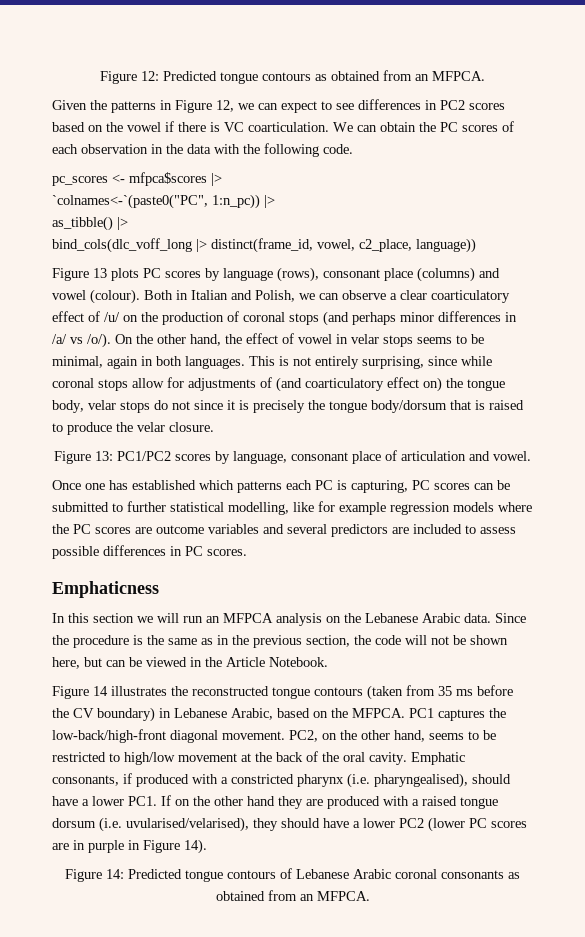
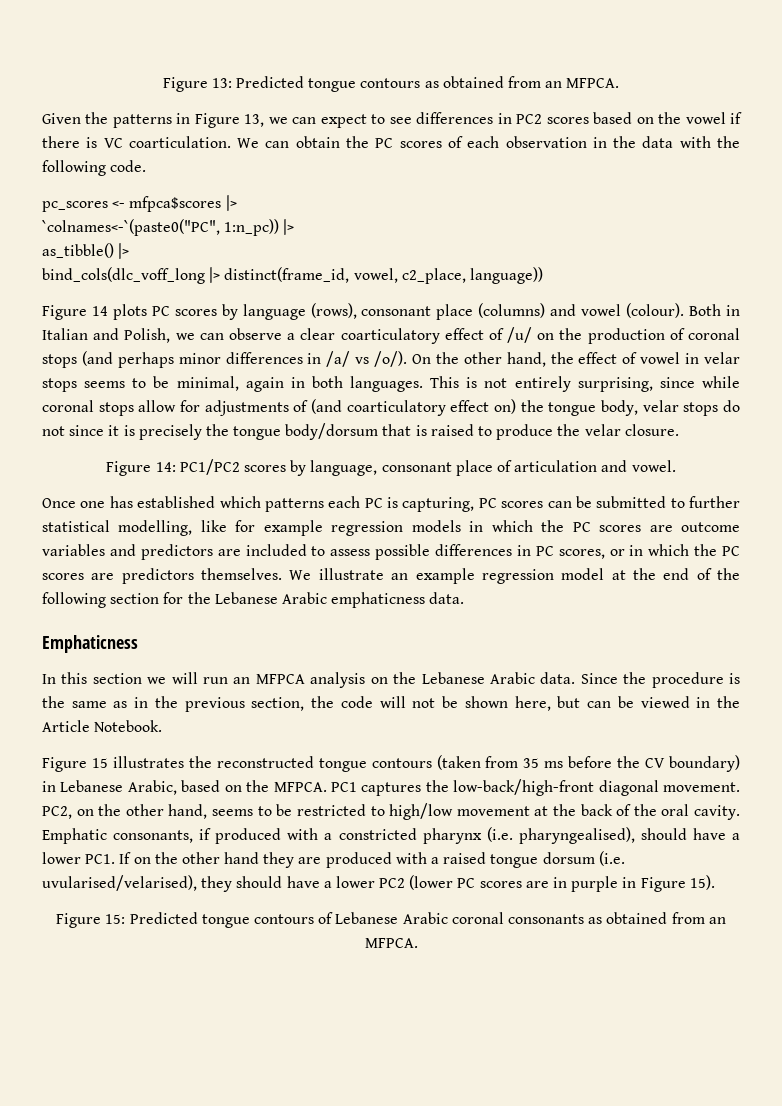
- Figure 12: Predicted tongue contours as obtained from an MFPCA.
+ Figure 13: Predicted tongue contours as obtained from an MFPCA.
- Given the patterns in Figure 12, we can expect to see differences in PC2 scores based on the vowel if there is VC coarticulation.
+ Given the patterns in Figure 13, we can expect to see differences in PC2 scores based on the vowel if there is VC coarticulation.
- Figure 13 plots PC scores by language (rows), consonant place (columns) and vowel (colour).
+ Figure 14 plots PC scores by language (rows), consonant place (columns) and vowel (colour).
- Figure 13: PC1/PC2 scores by language, consonant place of articulation and vowel.
+ Figure 14: PC1/PC2 scores by language, consonant place of articulation and vowel.
- Once one has established which patterns each PC is capturing, PC scores can be submitted to further statistical modelling, like for example regression models where the PC scores are outcome variables and several predictors are included to assess possible differences in PC scores.
+ Once one has established which patterns each PC is capturing, PC scores can be submitted to further statistical modelling, like for example regression models in which the PC scores are outcome variables and predictors are included to assess possible differences in PC scores, or in which the PC scores are predictors themselves. We illustrate an example regression model at the end of the following section for the Lebanese Arabic emphaticness data.
- Figure 14 illustrates the reconstructed tongue contours (taken from 35 ms before the CV boundary) in Lebanese Arabic, based on the MFPCA.
+ Figure 15 illustrates the reconstructed tongue contours (taken from 35 ms before the CV boundary) in Lebanese Arabic, based on the MFPCA.
- Emphatic consonants, if produced with a constricted pharynx (i.e. pharyngealised), should have a lower PC1. If on the other hand they are produced with a raised tongue dorsum (i.e. uvularised/velarised), they should have a lower PC2 (lower PC scores are in purple in Figure 14).
- Figure 14: Predicted tongue contours of Lebanese Arabic coronal consonants as obtained from an MFPCA.
+ Emphatic consonants, if produced with a constricted pharynx (i.e. pharyngealised), should have a lower PC1. If on the other hand they are produced with a raised tongue dorsum (i.e. uvularised/velarised), they should have a lower PC2 (lower PC scores are in purple in Figure 15).
+ Figure 15: Predicted tongue contours of Lebanese Arabic coronal consonants as obtained from an MFPCA.

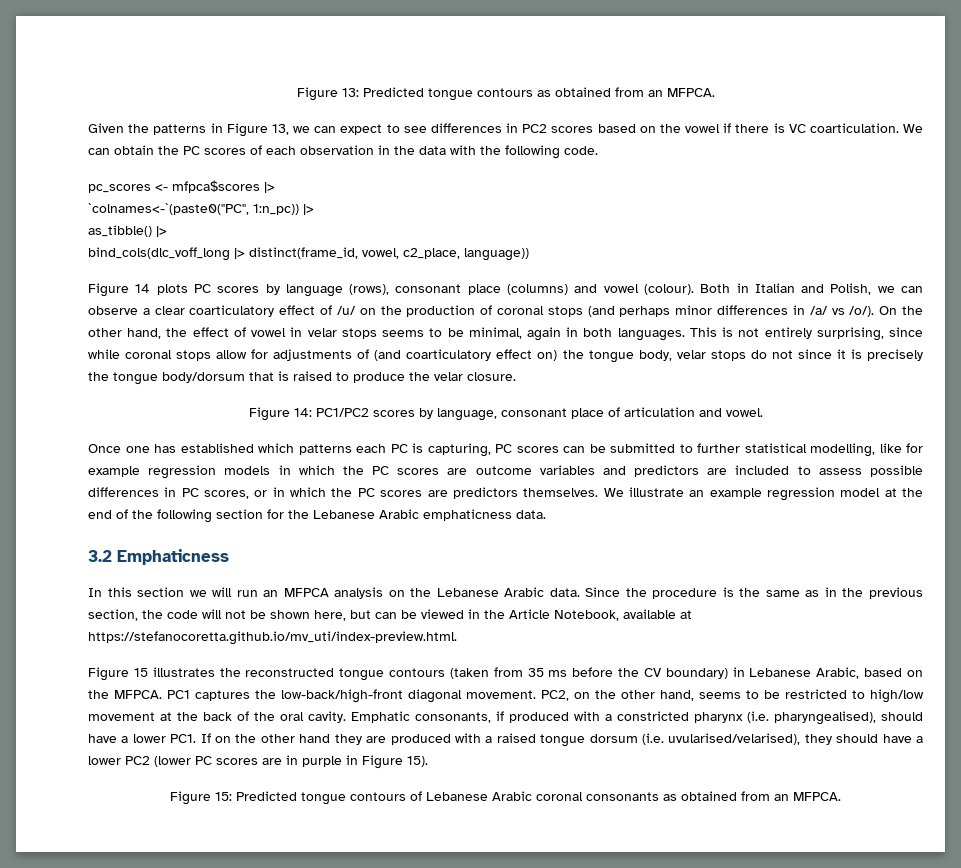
- Emphaticness
+ 3.2 Emphaticness
- Since the procedure is the same as in the previous section, the code will not be shown here, but can be viewed in the Article Notebook.
+ Since the procedure is the same as in the previous section, the code will not be shown here, but can be viewed in the Article Notebook, available at https://stefanocoretta.github.io/mv_uti/index-preview.html.

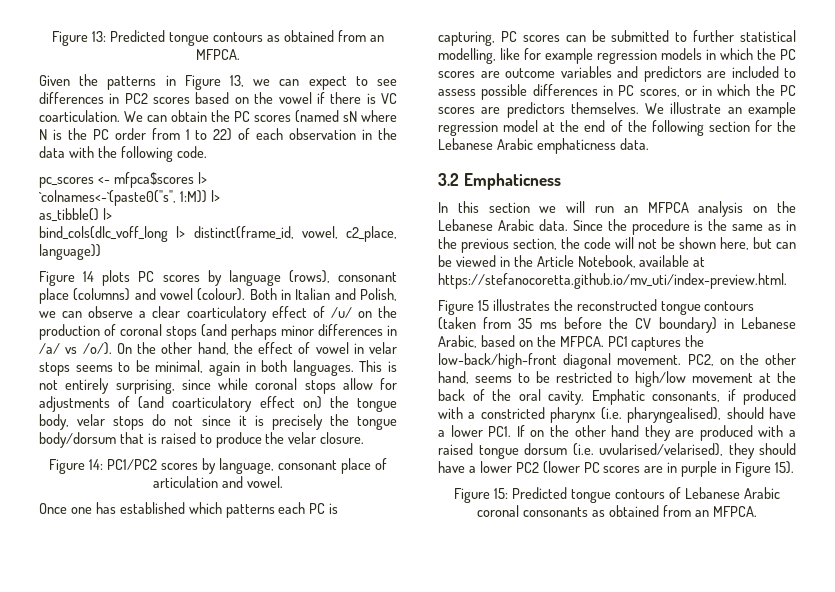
- We can obtain the PC scores of each observation in the data with the following code.
+ We can obtain the PC scores (named sN where N is the PC order from 1 to 22) of each observation in the data with the following code.
- `colnames<-`(paste0("PC", 1:n_pc)) |>
+ `colnames<-`(paste0("s", 1:M)) |>

